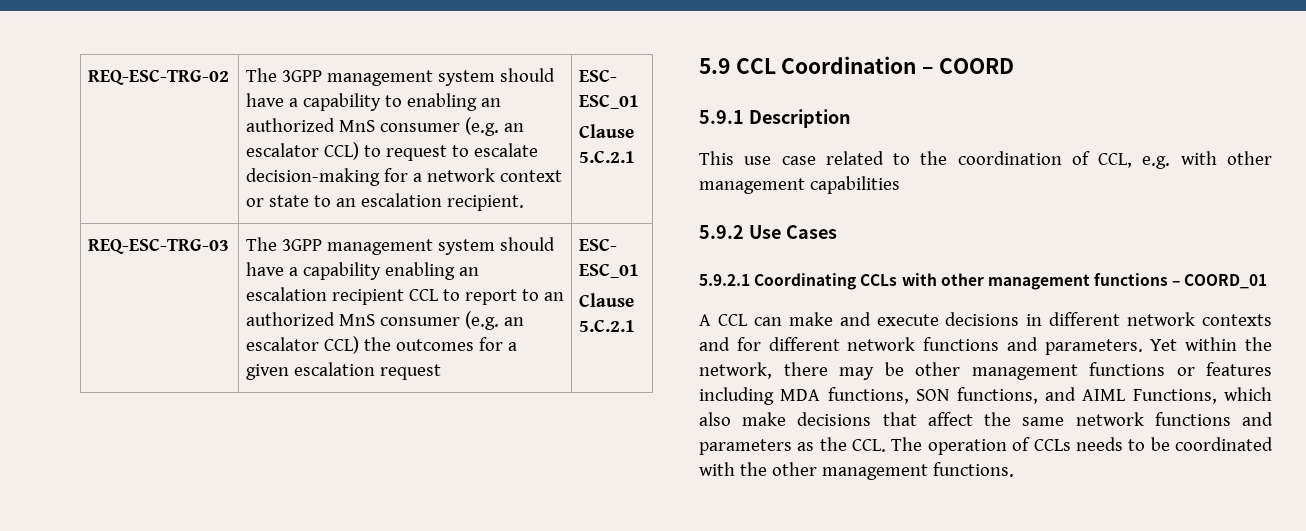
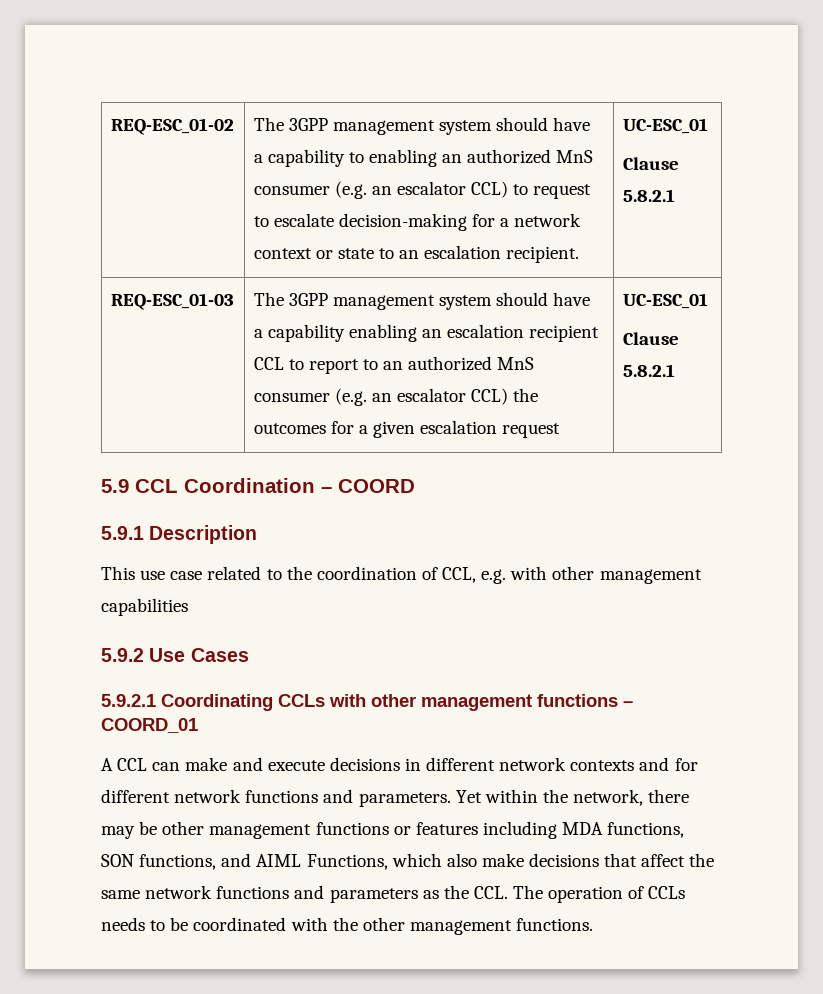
- REQ-ESC-TRG-02 | The 3GPP management system should have a capability to enabling an authorized MnS consumer (e.g. an escalator CCL) to request to escalate decision-making for a network context or state to an escalation recipient. | ESC- ESC_01
- Clause 5.C.2.1
- REQ-ESC-TRG-03 | The 3GPP management system should have a capability enabling an escalation recipient CCL to report to an authorized MnS consumer (e.g. an escalator CCL) the outcomes for a given escalation request | ESC- ESC_01
- Clause 5.C.2.1
+ REQ-ESC_01-02 | The 3GPP management system should have a capability to enabling an authorized MnS consumer (e.g. an escalator CCL) to request to escalate decision-making for a network context or state to an escalation recipient. | UC-ESC_01
+ Clause 5.8.2.1
+ REQ-ESC_01-03 | The 3GPP management system should have a capability enabling an escalation recipient CCL to report to an authorized MnS consumer (e.g. an escalator CCL) the outcomes for a given escalation request | UC-ESC_01
+ Clause 5.8.2.1

